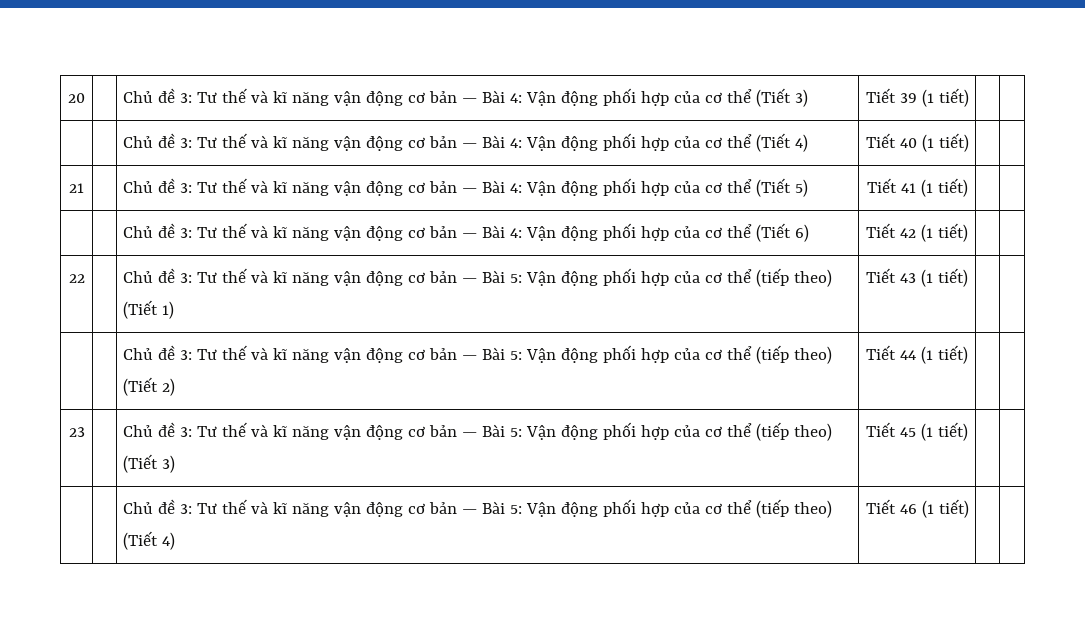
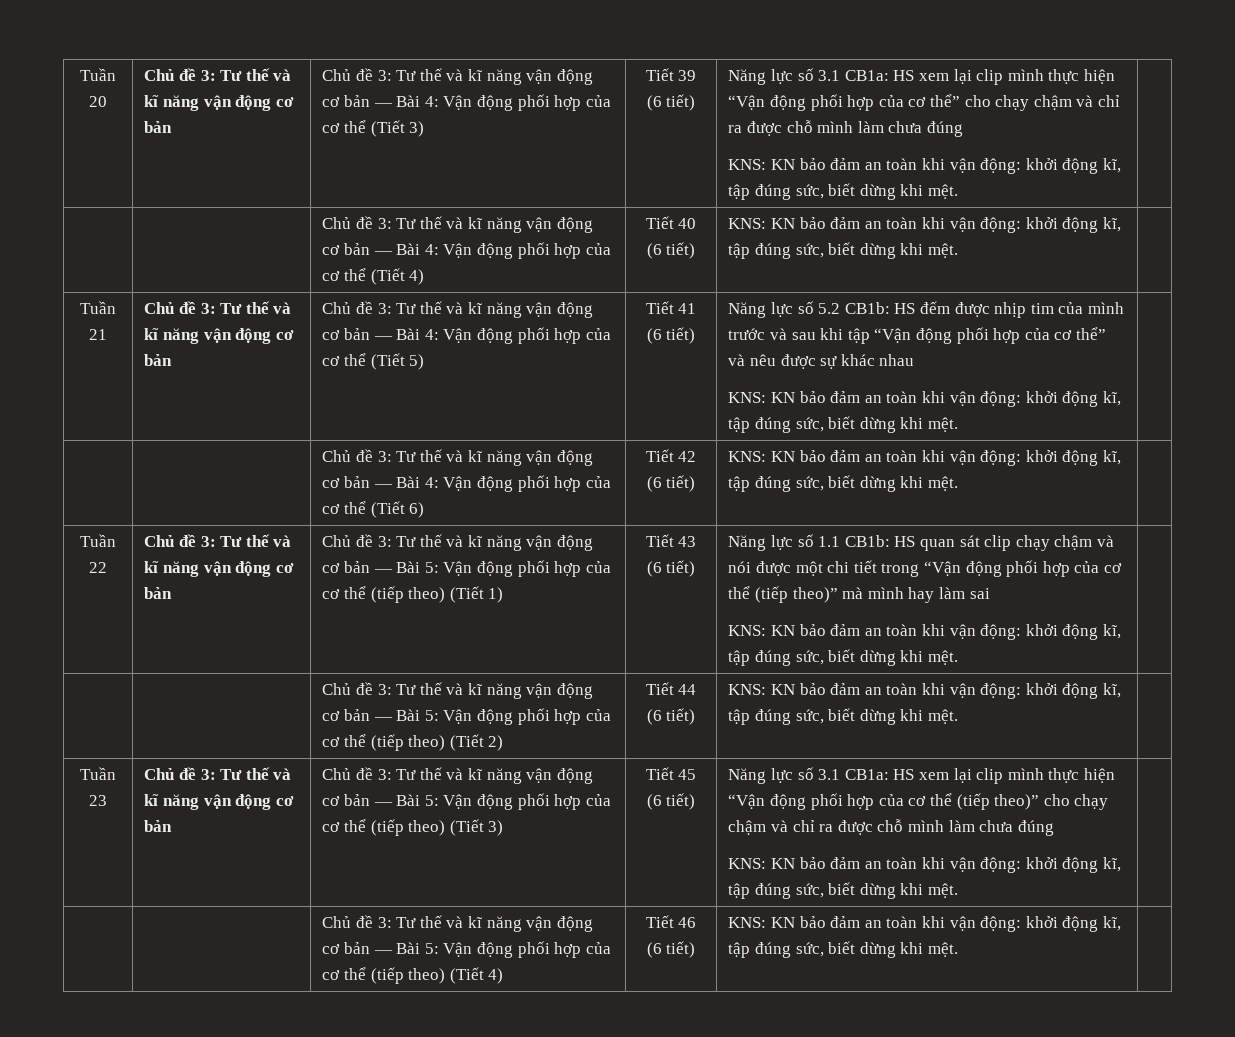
- 20
+ Tuần 20 | Chủ đề 3: Tư thế và kĩ năng vận động cơ bản
- Tiết 39 (1 tiết)
+ Tiết 39 (6 tiết) | Năng lực số 3.1 CB1a: HS xem lại clip mình thực hiện “Vận động phối hợp của cơ thể” cho chạy chậm và chỉ ra được chỗ mình làm chưa đúng
+ KNS: KN bảo đảm an toàn khi vận động: khởi động kĩ, tập đúng sức, biết dừng khi mệt.
- Tiết 40 (1 tiết) | |
- 21 | | Chủ đề 3: Tư thế và kĩ năng vận động cơ bản — Bài 4: Vận động phối hợp của cơ thể (Tiết 5) | Tiết 41 (1 tiết) | |
+ Tiết 40 (6 tiết) | KNS: KN bảo đảm an toàn khi vận động: khởi động kĩ, tập đúng sức, biết dừng khi mệt. |
+ Tuần 21 | Chủ đề 3: Tư thế và kĩ năng vận động cơ bản | Chủ đề 3: Tư thế và kĩ năng vận động cơ bản — Bài 4: Vận động phối hợp của cơ thể (Tiết 5) | Tiết 41 (6 tiết) | Năng lực số 5.2 CB1b: HS đếm được nhịp tim của mình trước và sau khi tập “Vận động phối hợp của cơ thể” và nêu được sự khác nhau
+ KNS: KN bảo đảm an toàn khi vận động: khởi động kĩ, tập đúng sức, biết dừng khi mệt.
- Tiết 42 (1 tiết) | |
- 22 | | Chủ đề 3: Tư thế và kĩ năng vận động cơ bản — Bài 5: Vận động phối hợp của cơ thể (tiếp theo) (Tiết 1) | Tiết 43 (1 tiết) | |
+ Tiết 42 (6 tiết) | KNS: KN bảo đảm an toàn khi vận động: khởi động kĩ, tập đúng sức, biết dừng khi mệt. |
+ Tuần 22 | Chủ đề 3: Tư thế và kĩ năng vận động cơ bản | Chủ đề 3: Tư thế và kĩ năng vận động cơ bản — Bài 5: Vận động phối hợp của cơ thể (tiếp theo) (Tiết 1) | Tiết 43 (6 tiết) | Năng lực số 1.1 CB1b: HS quan sát clip chạy chậm và nói được một chi tiết trong “Vận động phối hợp của cơ thể (tiếp theo)” mà mình hay làm sai
+ KNS: KN bảo đảm an toàn khi vận động: khởi động kĩ, tập đúng sức, biết dừng khi mệt.
- Tiết 44 (1 tiết) | |
- 23 | | Chủ đề 3: Tư thế và kĩ năng vận động cơ bản — Bài 5: Vận động phối hợp của cơ thể (tiếp theo) (Tiết 3) | Tiết 45 (1 tiết) | |
+ Tiết 44 (6 tiết) | KNS: KN bảo đảm an toàn khi vận động: khởi động kĩ, tập đúng sức, biết dừng khi mệt. |
+ Tuần 23 | Chủ đề 3: Tư thế và kĩ năng vận động cơ bản | Chủ đề 3: Tư thế và kĩ năng vận động cơ bản — Bài 5: Vận động phối hợp của cơ thể (tiếp theo) (Tiết 3) | Tiết 45 (6 tiết) | Năng lực số 3.1 CB1a: HS xem lại clip mình thực hiện “Vận động phối hợp của cơ thể (tiếp theo)” cho chạy chậm và chỉ ra được chỗ mình làm chưa đúng
+ KNS: KN bảo đảm an toàn khi vận động: khởi động kĩ, tập đúng sức, biết dừng khi mệt.
- Tiết 46 (1 tiết)
+ Tiết 46 (6 tiết) | KNS: KN bảo đảm an toàn khi vận động: khởi động kĩ, tập đúng sức, biết dừng khi mệt.

